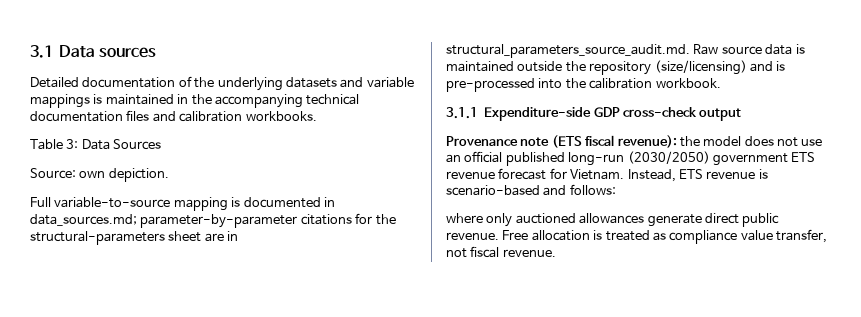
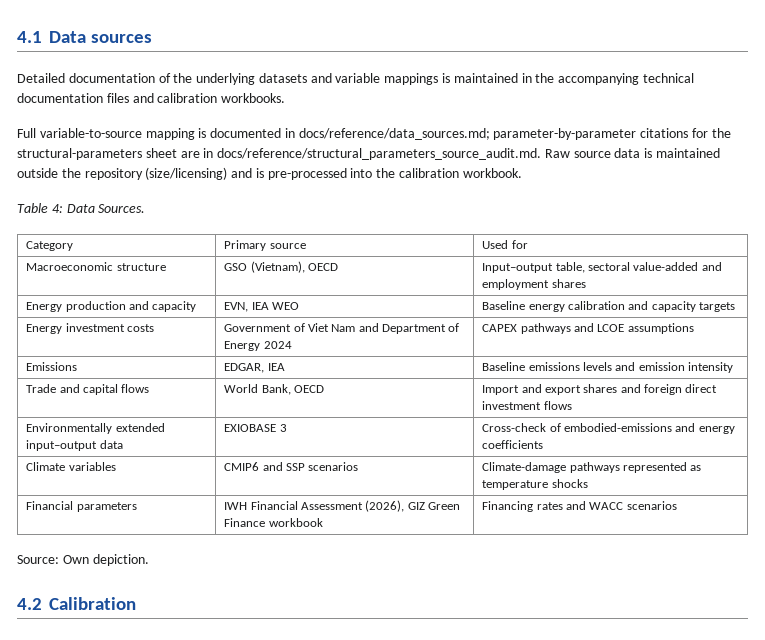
- 3.1 Data sources
+ 4.1 Data sources
- Table 3: Data Sources
- Source: own depiction.
- Full variable-to-source mapping is documented in data_sources.md; parameter-by-parameter citations for the structural-parameters sheet are in structural_parameters_source_audit.md. Raw source data is maintained outside the repository (size/licensing) and is pre-processed into the calibration workbook.
+ Full variable-to-source mapping is documented in docs/reference/data_sources.md; parameter-by-parameter citations for the structural-parameters sheet are in docs/reference/structural_parameters_source_audit.md. Raw source data is maintained outside the repository (size/licensing) and is pre-processed into the calibration workbook.
- 3.1.1 Expenditure-side GDP cross-check output
- Provenance note (ETS fiscal revenue): the model does not use an official published long-run (2030/2050) government ETS revenue forecast for Vietnam. Instead, ETS revenue is scenario-based and follows:
- where only auctioned allowances generate direct public revenue. Free allocation is treated as compliance value transfer, not fiscal revenue.
+ Table 4: Data Sources.
+ Category | Primary source | Used for
+ Macroeconomic structure | GSO (Vietnam), OECD | Input–output table, sectoral value-added and employment shares
+ Energy production and capacity | EVN, IEA WEO | Baseline energy calibration and capacity targets
+ Energy investment costs | Government of Viet Nam and Department of Energy 2024 | CAPEX pathways and LCOE assumptions
+ Emissions | EDGAR, IEA | Baseline emissions levels and emission intensity
+ Trade and capital flows | World Bank, OECD | Import and export shares and foreign direct investment flows
+ Environmentally extended input–output data | EXIOBASE 3 | Cross-check of embodied-emissions and energy coefficients
+ Climate variables | CMIP6 and SSP scenarios | Climate-damage pathways represented as temperature shocks
+ Financial parameters | IWH Financial Assessment (2026), GIZ Green Finance workbook | Financing rates and WACC scenarios
+ Source: Own depiction.
+ 4.2 Calibration

